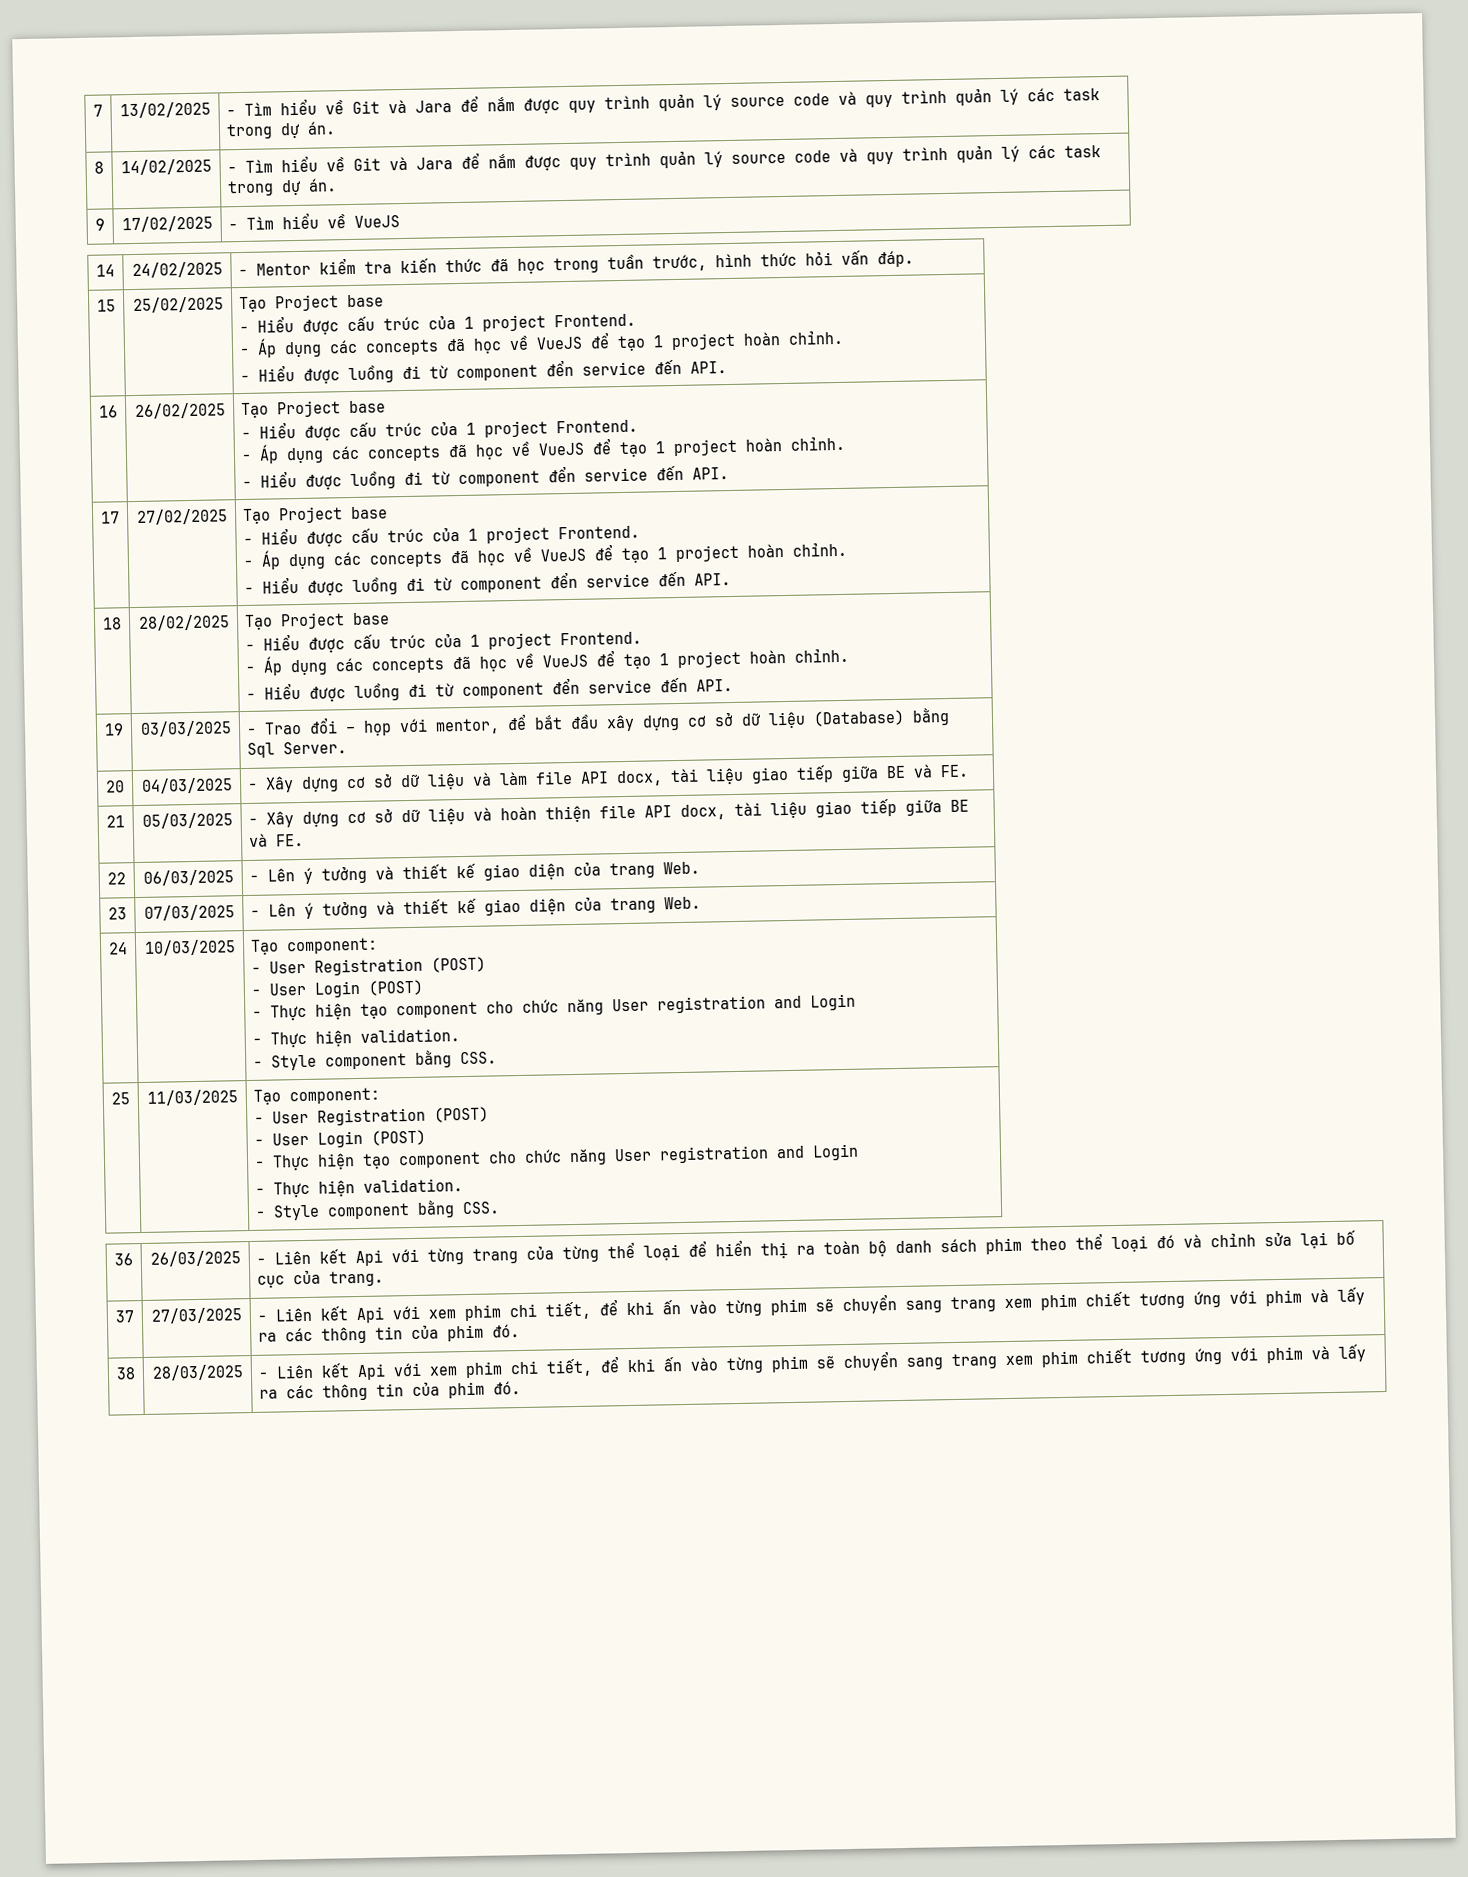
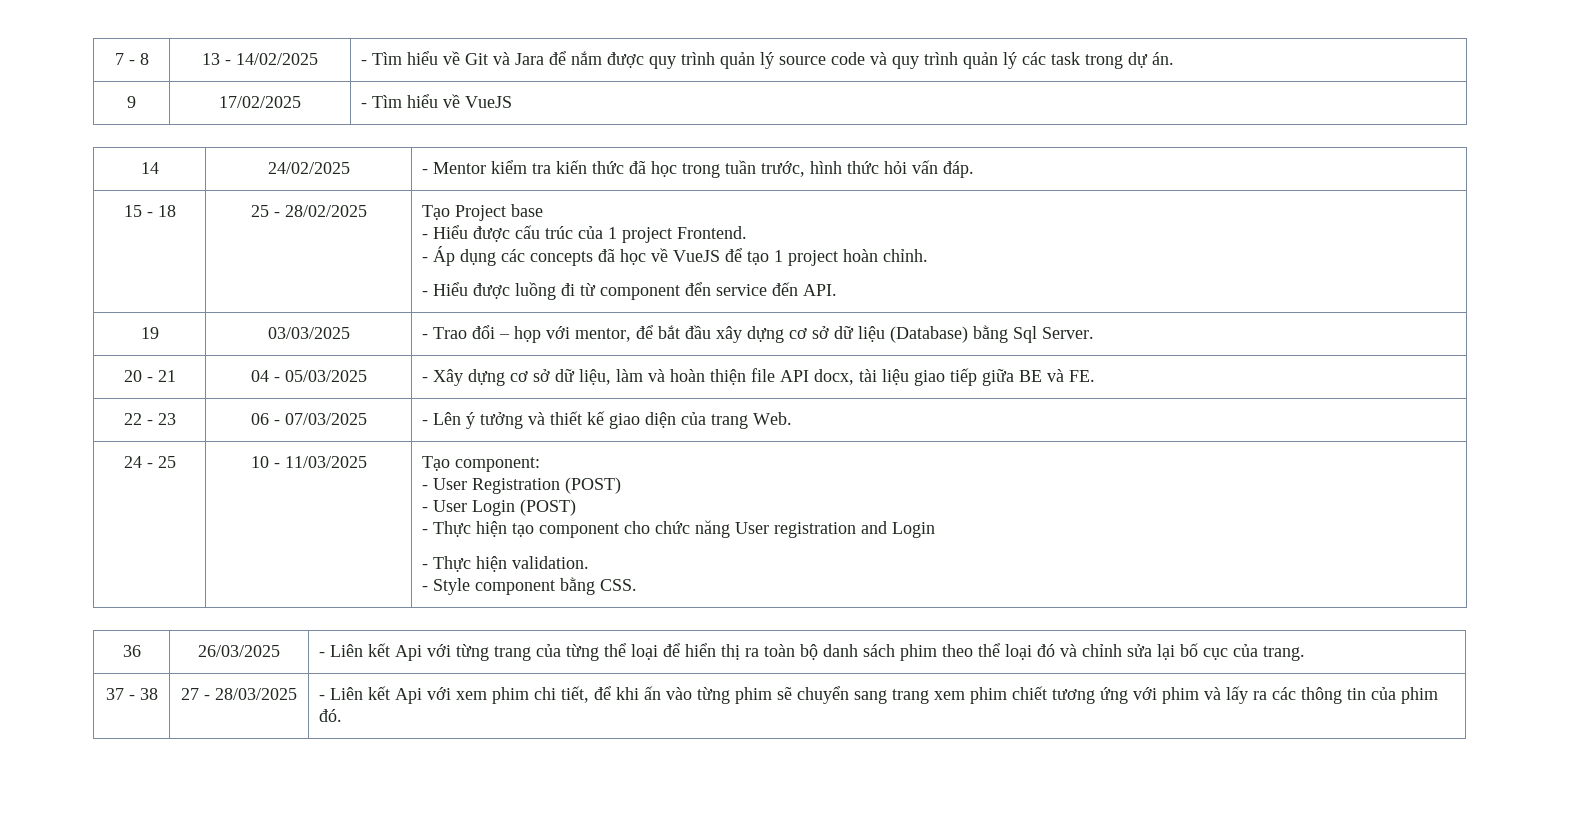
- 7 | 13/02/2025 | - Tìm hiểu về Git và Jara để nắm được quy trình quản lý source code và quy trình quản lý các task trong dự án.
- 8 | 14/02/2025 | - Tìm hiểu về Git và Jara để nắm được quy trình quản lý source code và quy trình quản lý các task trong dự án.
+ 7 - 8 | 13 - 14/02/2025 | - Tìm hiểu về Git và Jara để nắm được quy trình quản lý source code và quy trình quản lý các task trong dự án.
- 15 | 25/02/2025 | Tạo Project base
- - Hiểu được cấu trúc của 1 project Frontend.
- - Áp dụng các concepts đã học về VueJS để tạo 1 project hoàn chỉnh.
- - Hiểu được luồng đi từ component đển service đến API.
- 16 | 26/02/2025 | Tạo Project base
- - Hiểu được cấu trúc của 1 project Frontend.
- - Áp dụng các concepts đã học về VueJS để tạo 1 project hoàn chỉnh.
- - Hiểu được luồng đi từ component đển service đến API.
- 17 | 27/02/2025 | Tạo Project base
- - Hiểu được cấu trúc của 1 project Frontend.
- - Áp dụng các concepts đã học về VueJS để tạo 1 project hoàn chỉnh.
- - Hiểu được luồng đi từ component đển service đến API.
- 18 | 28/02/2025 | Tạo Project base
+ 15 - 18 | 25 - 28/02/2025 | Tạo Project base
- 20 | 04/03/2025 | - Xây dựng cơ sở dữ liệu và làm file API docx, tài liệu giao tiếp giữa BE và FE.
- 21 | 05/03/2025 | - Xây dựng cơ sở dữ liệu và hoàn thiện file API docx, tài liệu giao tiếp giữa BE và FE.
+ 20 - 21 | 04 - 05/03/2025 | - Xây dựng cơ sở dữ liệu, làm và hoàn thiện file API docx, tài liệu giao tiếp giữa BE và FE.
- 22 | 06/03/2025 | - Lên ý tưởng và thiết kế giao diện của trang Web.
- 23 | 07/03/2025 | - Lên ý tưởng và thiết kế giao diện của trang Web.
+ 22 - 23 | 06 - 07/03/2025 | - Lên ý tưởng và thiết kế giao diện của trang Web.
- 24 | 10/03/2025 | Tạo component:
- - User Registration (POST)
- - User Login (POST)
- - Thực hiện tạo component cho chức năng User registration and Login
- - Thực hiện validation.
- - Style component bằng CSS.
- 25 | 11/03/2025 | Tạo component:
+ 24 - 25 | 10 - 11/03/2025 | Tạo component:
- 37 | 27/03/2025 | - Liên kết Api với xem phim chi tiết, để khi ấn vào từng phim sẽ chuyển sang trang xem phim chiết tương ứng với phim và lấy ra các thông tin của phim đó.
- 38 | 28/03/2025 | - Liên kết Api với xem phim chi tiết, để khi ấn vào từng phim sẽ chuyển sang trang xem phim chiết tương ứng với phim và lấy ra các thông tin của phim đó.
+ 37 - 38 | 27 - 28/03/2025 | - Liên kết Api với xem phim chi tiết, để khi ấn vào từng phim sẽ chuyển sang trang xem phim chiết tương ứng với phim và lấy ra các thông tin của phim đó.

